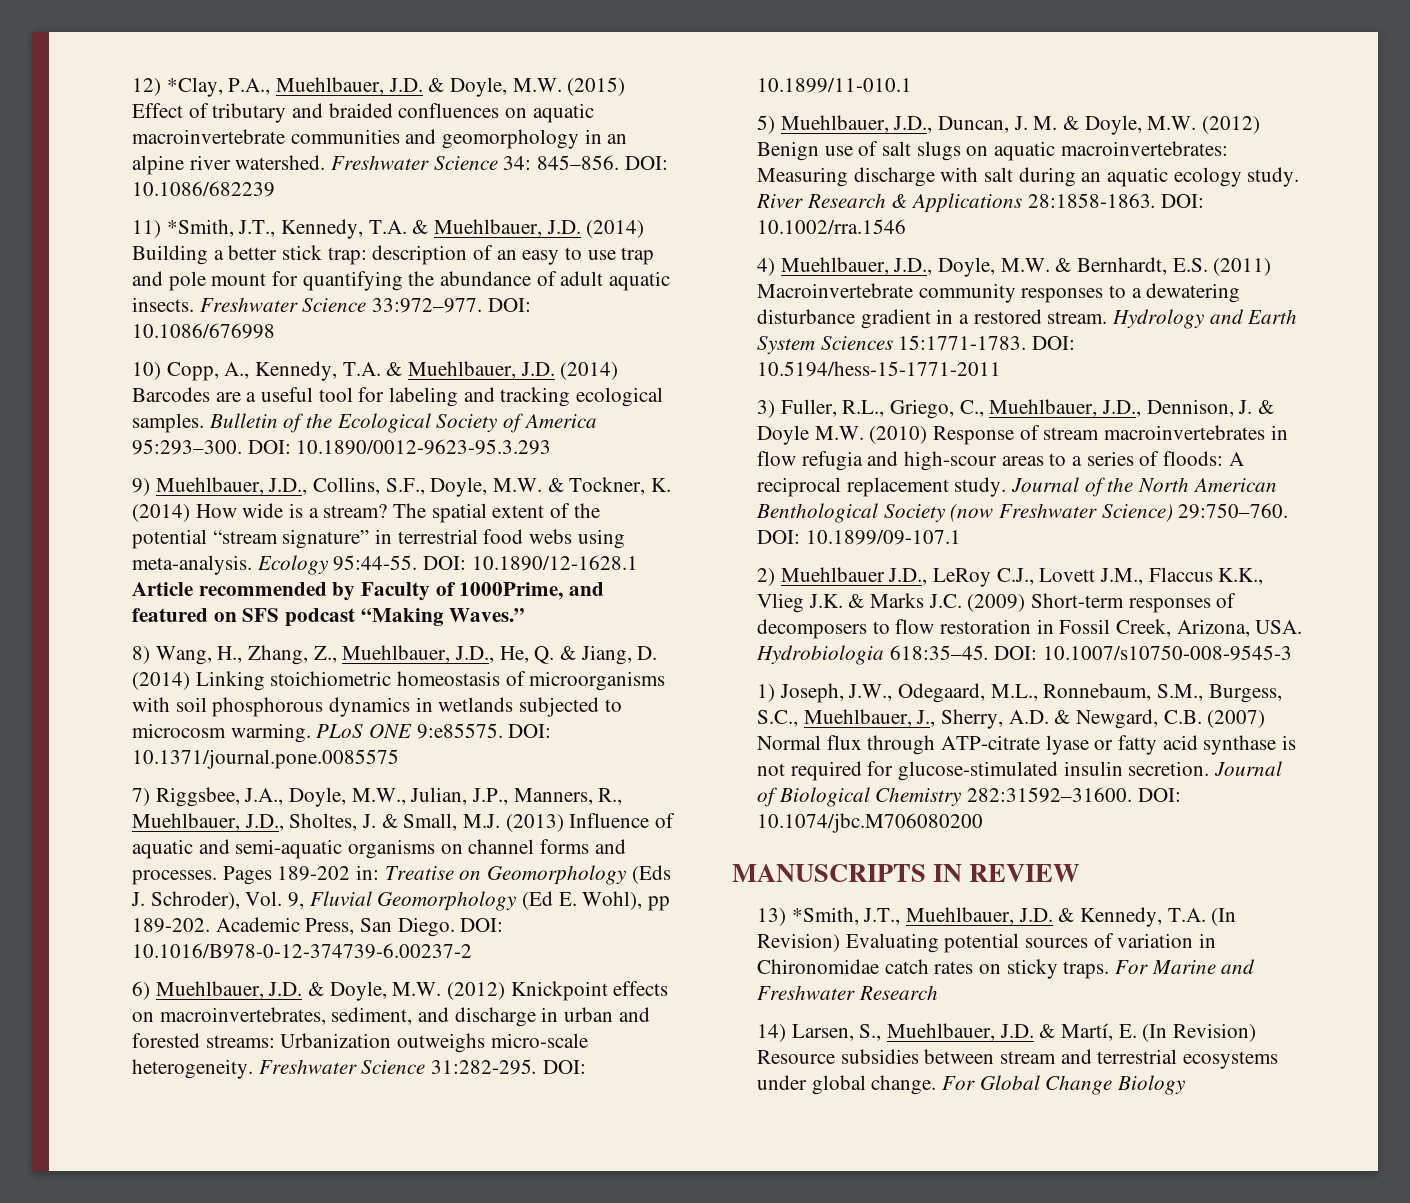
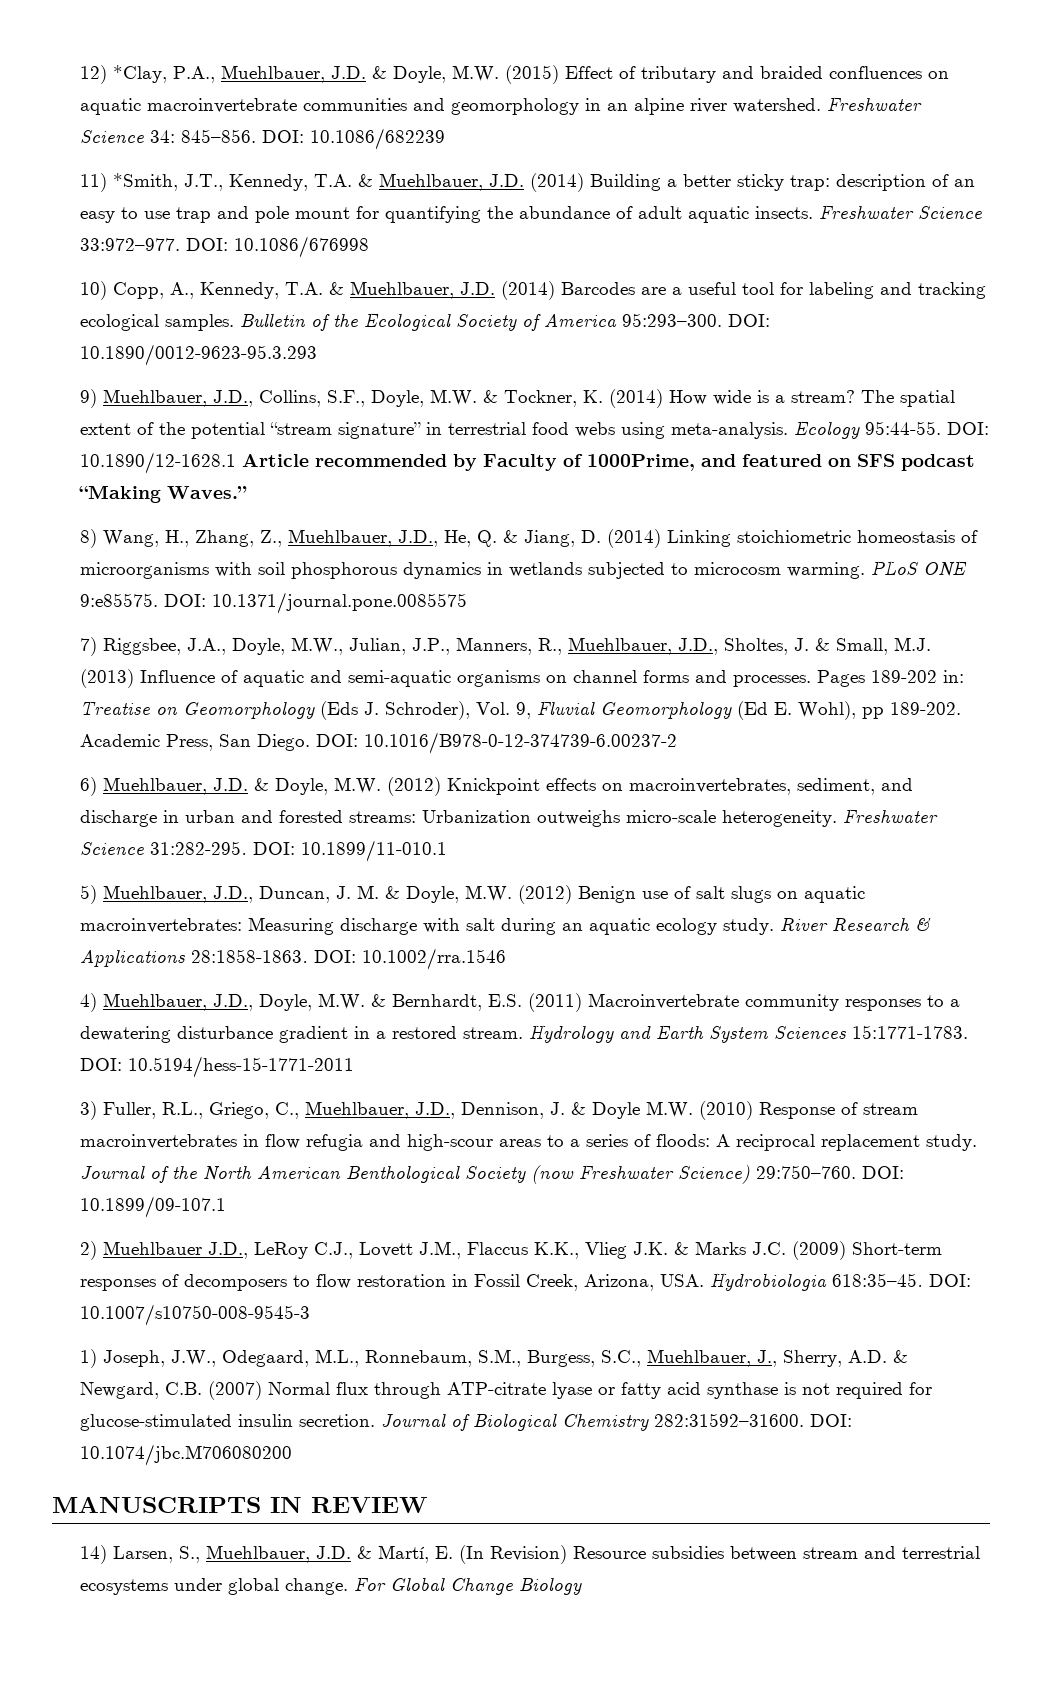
- 11) *Smith, J.T., Kennedy, T.A. & Muehlbauer, J.D. (2014) Building a better stick trap: description of an easy to use trap and pole mount for quantifying the abundance of adult aquatic insects.
+ 11) *Smith, J.T., Kennedy, T.A. & Muehlbauer, J.D. (2014) Building a better sticky trap: description of an easy to use trap and pole mount for quantifying the abundance of adult aquatic insects.
- 13) *Smith, J.T., Muehlbauer, J.D. & Kennedy, T.A. (In Revision) Evaluating potential sources of variation in Chironomidae catch rates on sticky traps. For Marine and Freshwater Research

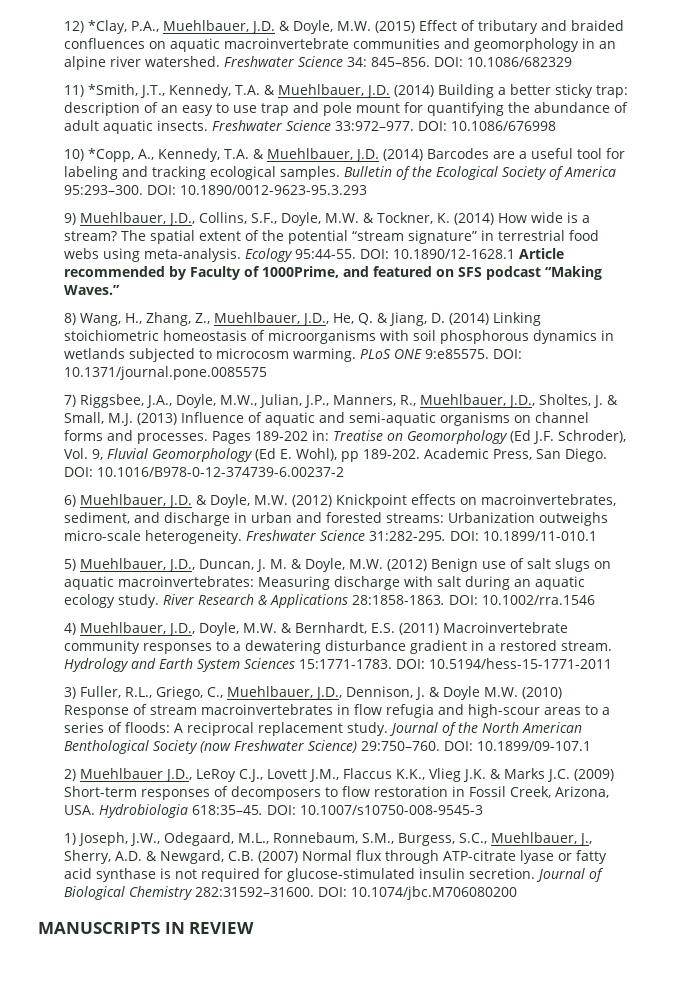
- DOI: 10.1086/682239
+ DOI: 10.1086/682329
- 10) Copp, A., Kennedy, T.A. & Muehlbauer, J.D. (2014) Barcodes are a useful tool for labeling and tracking ecological samples.
+ 10) *Copp, A., Kennedy, T.A. & Muehlbauer, J.D. (2014) Barcodes are a useful tool for labeling and tracking ecological samples.
- Pages 189-202 in: Treatise on Geomorphology (Eds J. Schroder), Vol. 9, Fluvial Geomorphology (Ed E. Wohl), pp 189-202.
+ Pages 189-202 in: Treatise on Geomorphology (Ed J.F. Schroder), Vol. 9, Fluvial Geomorphology (Ed E. Wohl), pp 189-202.
- 14) Larsen, S., Muehlbauer, J.D. & Martí, E. (In Revision) Resource subsidies between stream and terrestrial ecosystems under global change. For Global Change Biology

